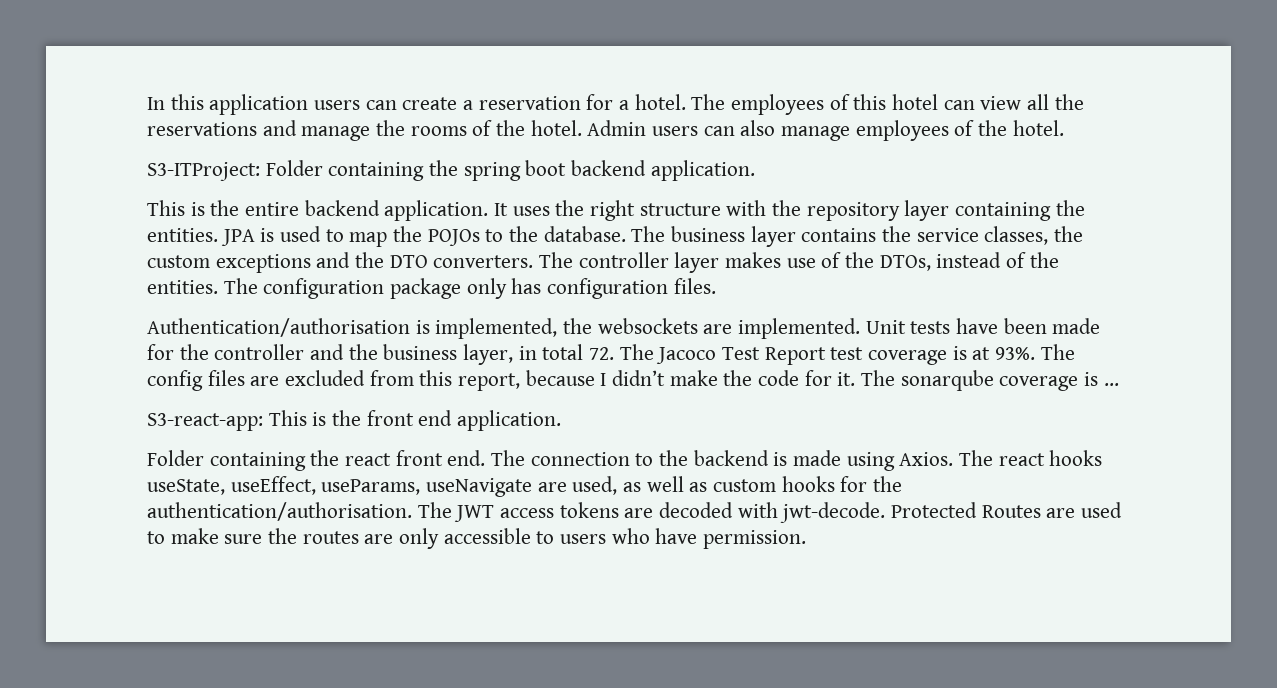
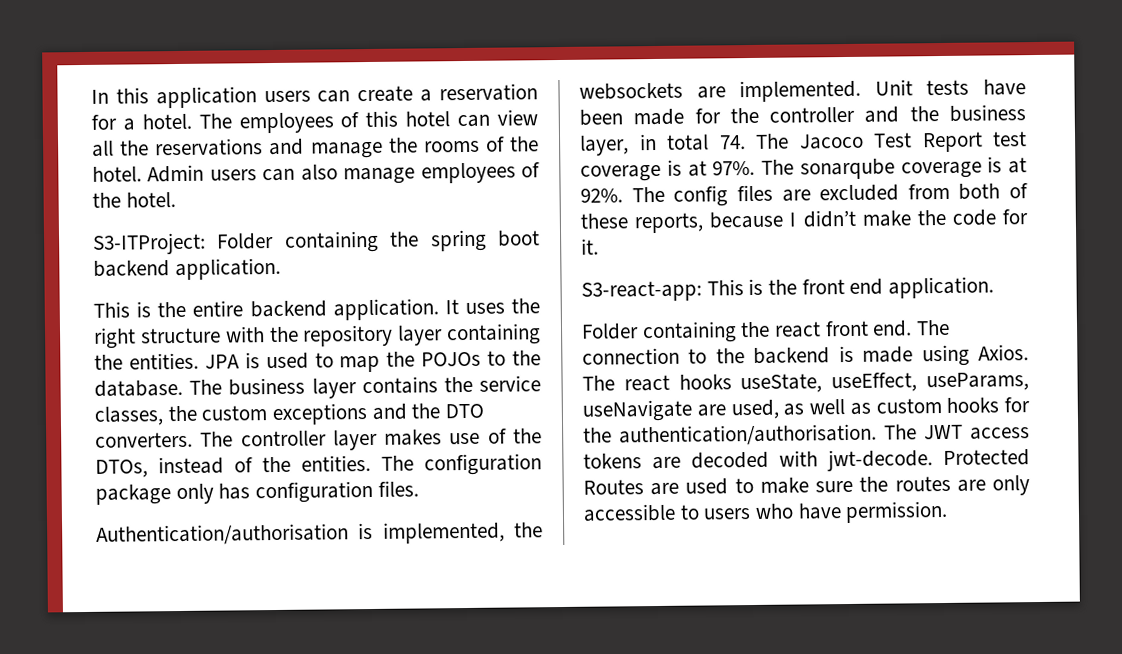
- Unit tests have been made for the controller and the business layer, in total 72. The Jacoco Test Report test coverage is at 93%.
+ Unit tests have been made for the controller and the business layer, in total 74. The Jacoco Test Report test coverage is at 97%. The sonarqube coverage is at 92%.
- The config files are excluded from this report, because I didn’t make the code for it. The sonarqube coverage is …
+ The config files are excluded from both of these reports, because I didn’t make the code for it.

